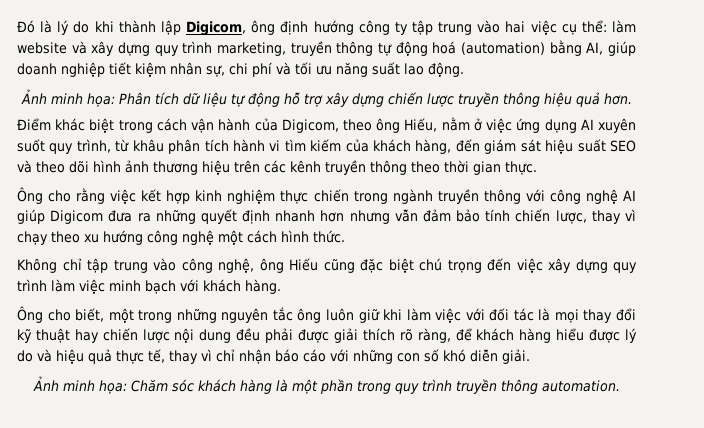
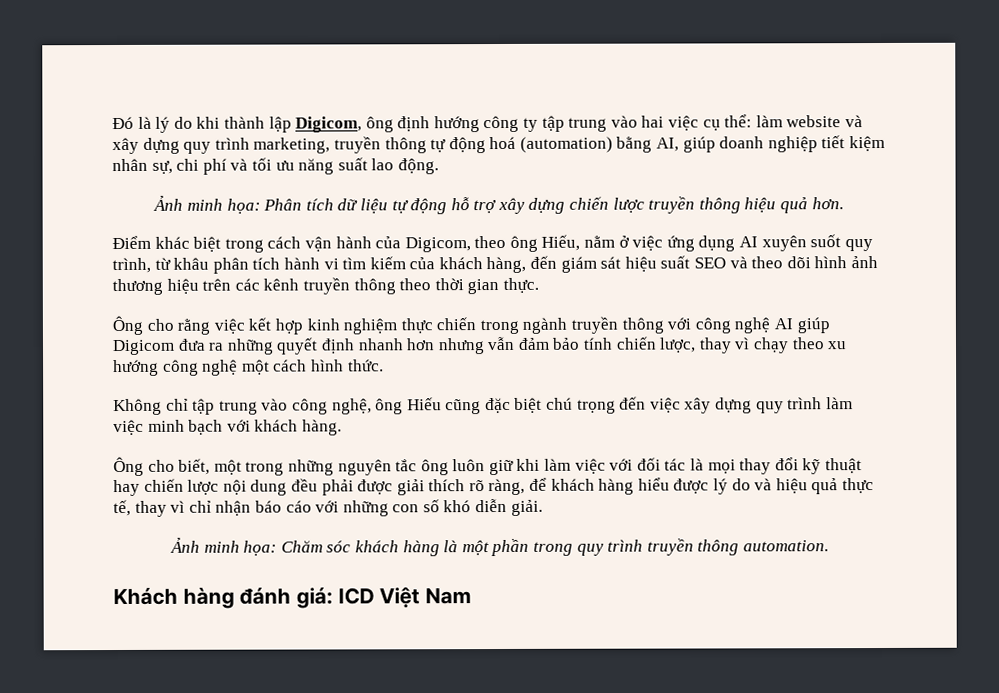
+ Khách hàng đánh giá: ICD Việt Nam

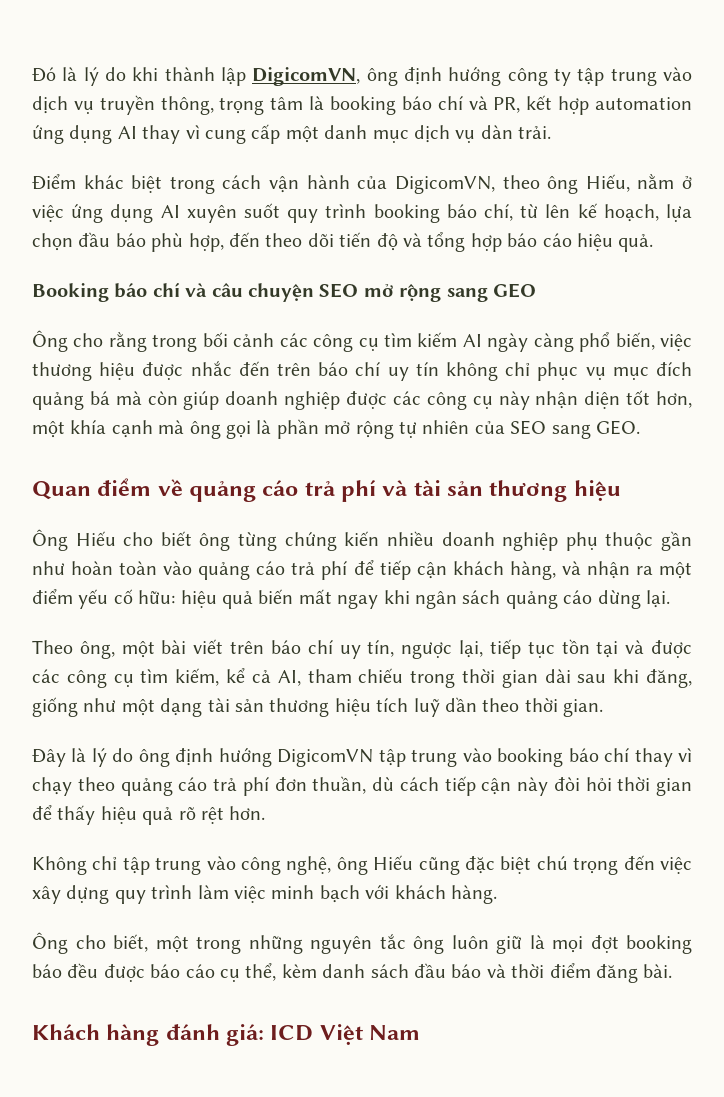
- Đó là lý do khi thành lập Digicom, ông định hướng công ty tập trung vào hai việc cụ thể: làm website và xây dựng quy trình marketing, truyền thông tự động hoá (automation) bằng AI, giúp doanh nghiệp tiết kiệm nhân sự, chi phí và tối ưu năng suất lao động.
- Ảnh minh họa: Phân tích dữ liệu tự động hỗ trợ xây dựng chiến lược truyền thông hiệu quả hơn.
+ Đó là lý do khi thành lập DigicomVN, ông định hướng công ty tập trung vào dịch vụ truyền thông, trọng tâm là booking báo chí và PR, kết hợp automation ứng dụng AI thay vì cung cấp một danh mục dịch vụ dàn trải.
- Điểm khác biệt trong cách vận hành của Digicom, theo ông Hiếu, nằm ở việc ứng dụng AI xuyên suốt quy trình, từ khâu phân tích hành vi tìm kiếm của khách hàng, đến giám sát hiệu suất SEO và theo dõi hình ảnh thương hiệu trên các kênh truyền thông theo thời gian thực.
- Ông cho rằng việc kết hợp kinh nghiệm thực chiến trong ngành truyền thông với công nghệ AI giúp Digicom đưa ra những quyết định nhanh hơn nhưng vẫn đảm bảo tính chiến lược, thay vì chạy theo xu hướng công nghệ một cách hình thức.
+ Điểm khác biệt trong cách vận hành của DigicomVN, theo ông Hiếu, nằm ở việc ứng dụng AI xuyên suốt quy trình booking báo chí, từ lên kế hoạch, lựa chọn đầu báo phù hợp, đến theo dõi tiến độ và tổng hợp báo cáo hiệu quả.
+ Booking báo chí và câu chuyện SEO mở rộng sang GEO
+ Ông cho rằng trong bối cảnh các công cụ tìm kiếm AI ngày càng phổ biến, việc thương hiệu được nhắc đến trên báo chí uy tín không chỉ phục vụ mục đích quảng bá mà còn giúp doanh nghiệp được các công cụ này nhận diện tốt hơn, một khía cạnh mà ông gọi là phần mở rộng tự nhiên của SEO sang GEO.
+ Quan điểm về quảng cáo trả phí và tài sản thương hiệu
+ Ông Hiếu cho biết ông từng chứng kiến nhiều doanh nghiệp phụ thuộc gần như hoàn toàn vào quảng cáo trả phí để tiếp cận khách hàng, và nhận ra một điểm yếu cố hữu: hiệu quả biến mất ngay khi ngân sách quảng cáo dừng lại.
+ Theo ông, một bài viết trên báo chí uy tín, ngược lại, tiếp tục tồn tại và được các công cụ tìm kiếm, kể cả AI, tham chiếu trong thời gian dài sau khi đăng, giống như một dạng tài sản thương hiệu tích luỹ dần theo thời gian.
+ Đây là lý do ông định hướng DigicomVN tập trung vào booking báo chí thay vì chạy theo quảng cáo trả phí đơn thuần, dù cách tiếp cận này đòi hỏi thời gian để thấy hiệu quả rõ rệt hơn.
- Ông cho biết, một trong những nguyên tắc ông luôn giữ khi làm việc với đối tác là mọi thay đổi kỹ thuật hay chiến lược nội dung đều phải được giải thích rõ ràng, để khách hàng hiểu được lý do và hiệu quả thực tế, thay vì chỉ nhận báo cáo với những con số khó diễn giải.
- Ảnh minh họa: Chăm sóc khách hàng là một phần trong quy trình truyền thông automation.
+ Ông cho biết, một trong những nguyên tắc ông luôn giữ là mọi đợt booking báo đều được báo cáo cụ thể, kèm danh sách đầu báo và thời điểm đăng bài.

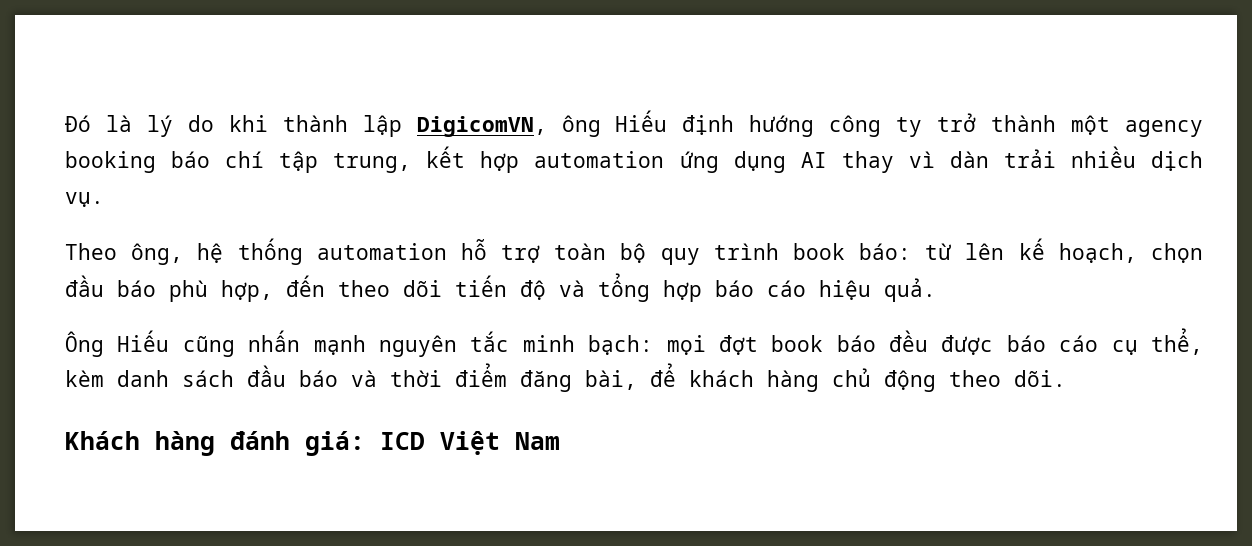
- Đó là lý do khi thành lập DigicomVN, ông định hướng công ty tập trung vào dịch vụ truyền thông, trọng tâm là booking báo chí và PR, kết hợp automation ứng dụng AI thay vì cung cấp một danh mục dịch vụ dàn trải.
- Điểm khác biệt trong cách vận hành của DigicomVN, theo ông Hiếu, nằm ở việc ứng dụng AI xuyên suốt quy trình booking báo chí, từ lên kế hoạch, lựa chọn đầu báo phù hợp, đến theo dõi tiến độ và tổng hợp báo cáo hiệu quả.
+ Đó là lý do khi thành lập DigicomVN, ông Hiếu định hướng công ty trở thành một agency booking báo chí tập trung, kết hợp automation ứng dụng AI thay vì dàn trải nhiều dịch vụ.
+ Theo ông, hệ thống automation hỗ trợ toàn bộ quy trình book báo: từ lên kế hoạch, chọn đầu báo phù hợp, đến theo dõi tiến độ và tổng hợp báo cáo hiệu quả.
- Booking báo chí và câu chuyện SEO mở rộng sang GEO
- Ông cho rằng trong bối cảnh các công cụ tìm kiếm AI ngày càng phổ biến, việc thương hiệu được nhắc đến trên báo chí uy tín không chỉ phục vụ mục đích quảng bá mà còn giúp doanh nghiệp được các công cụ này nhận diện tốt hơn, một khía cạnh mà ông gọi là phần mở rộng tự nhiên của SEO sang GEO.
- Quan điểm về quảng cáo trả phí và tài sản thương hiệu
- Ông Hiếu cho biết ông từng chứng kiến nhiều doanh nghiệp phụ thuộc gần như hoàn toàn vào quảng cáo trả phí để tiếp cận khách hàng, và nhận ra một điểm yếu cố hữu: hiệu quả biến mất ngay khi ngân sách quảng cáo dừng lại.
- Theo ông, một bài viết trên báo chí uy tín, ngược lại, tiếp tục tồn tại và được các công cụ tìm kiếm, kể cả AI, tham chiếu trong thời gian dài sau khi đăng, giống như một dạng tài sản thương hiệu tích luỹ dần theo thời gian.
- Đây là lý do ông định hướng DigicomVN tập trung vào booking báo chí thay vì chạy theo quảng cáo trả phí đơn thuần, dù cách tiếp cận này đòi hỏi thời gian để thấy hiệu quả rõ rệt hơn.
- Không chỉ tập trung vào công nghệ, ông Hiếu cũng đặc biệt chú trọng đến việc xây dựng quy trình làm việc minh bạch với khách hàng.
- Ông cho biết, một trong những nguyên tắc ông luôn giữ là mọi đợt booking báo đều được báo cáo cụ thể, kèm danh sách đầu báo và thời điểm đăng bài.
+ Ông Hiếu cũng nhấn mạnh nguyên tắc minh bạch: mọi đợt book báo đều được báo cáo cụ thể, kèm danh sách đầu báo và thời điểm đăng bài, để khách hàng chủ động theo dõi.

